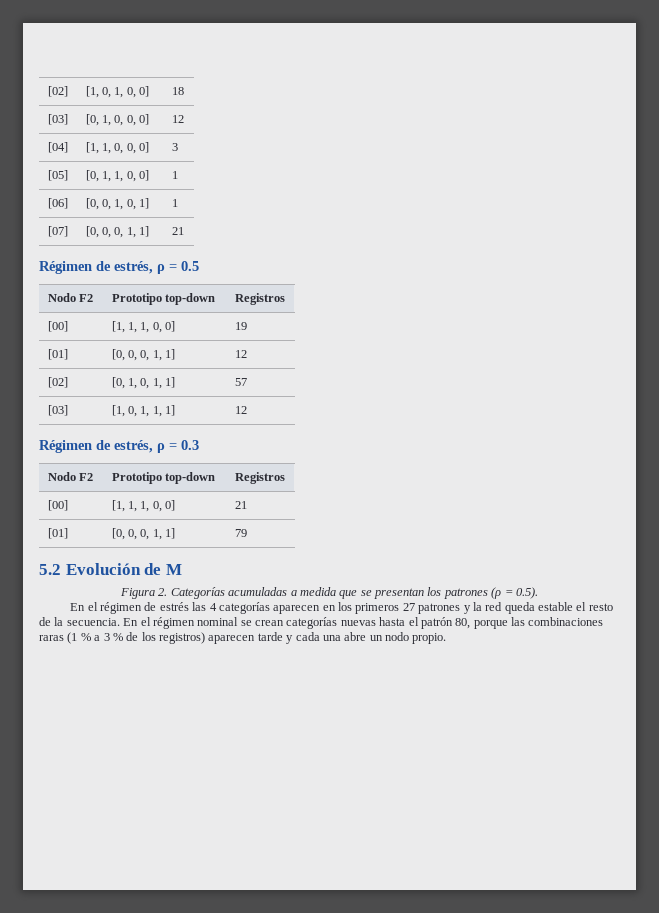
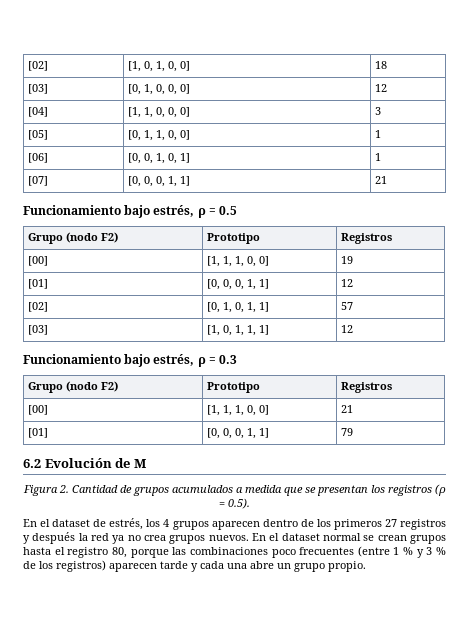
- Régimen de estrés, ρ = 0.5
- Nodo F2 | Prototipo top-down | Registros
+ Funcionamiento bajo estrés, ρ = 0.5
+ Grupo (nodo F2) | Prototipo | Registros
- Régimen de estrés, ρ = 0.3
- Nodo F2 | Prototipo top-down | Registros
+ Funcionamiento bajo estrés, ρ = 0.3
+ Grupo (nodo F2) | Prototipo | Registros
- 5.2 Evolución de M
+ 6.2 Evolución de M
- Figura 2. Categorías acumuladas a medida que se presentan los patrones (ρ = 0.5).
+ Figura 2. Cantidad de grupos acumulados a medida que se presentan los registros (ρ = 0.5).
- En el régimen de estrés las 4 categorías aparecen en los primeros 27 patrones y la red queda estable el resto de la secuencia. En el régimen nominal se crean categorías nuevas hasta el patrón 80, porque las combinaciones raras (1 % a 3 % de los registros) aparecen tarde y cada una abre un nodo propio.
+ En el dataset de estrés, los 4 grupos aparecen dentro de los primeros 27 registros y después la red ya no crea grupos nuevos. En el dataset normal se crean grupos hasta el registro 80, porque las combinaciones poco frecuentes (entre 1 % y 3 % de los registros) aparecen tarde y cada una abre un grupo propio.

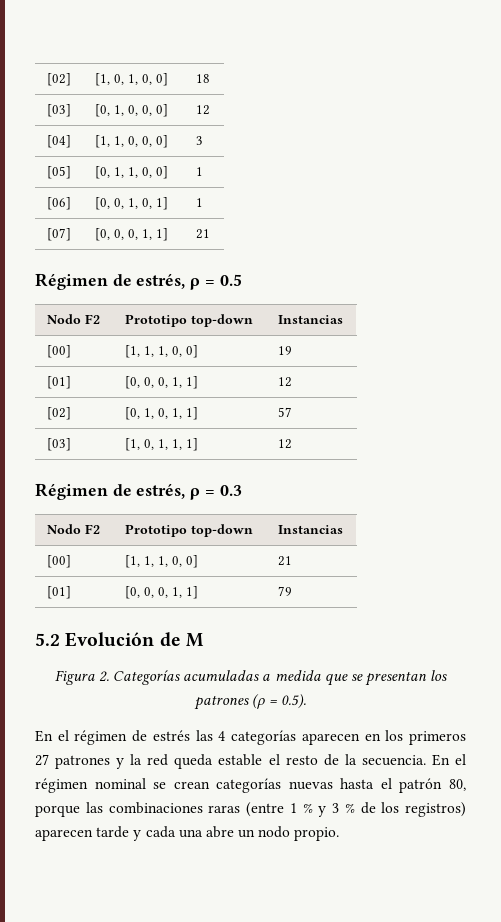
- Funcionamiento bajo estrés, ρ = 0.5
- Grupo (nodo F2) | Prototipo | Registros
+ Régimen de estrés, ρ = 0.5
+ Nodo F2 | Prototipo top-down | Instancias
- Funcionamiento bajo estrés, ρ = 0.3
- Grupo (nodo F2) | Prototipo | Registros
+ Régimen de estrés, ρ = 0.3
+ Nodo F2 | Prototipo top-down | Instancias
- 6.2 Evolución de M
+ 5.2 Evolución de M
- Figura 2. Cantidad de grupos acumulados a medida que se presentan los registros (ρ = 0.5).
+ Figura 2. Categorías acumuladas a medida que se presentan los patrones (ρ = 0.5).
- En el dataset de estrés, los 4 grupos aparecen dentro de los primeros 27 registros y después la red ya no crea grupos nuevos. En el dataset normal se crean grupos hasta el registro 80, porque las combinaciones poco frecuentes (entre 1 % y 3 % de los registros) aparecen tarde y cada una abre un grupo propio.
+ En el régimen de estrés las 4 categorías aparecen en los primeros 27 patrones y la red queda estable el resto de la secuencia. En el régimen nominal se crean categorías nuevas hasta el patrón 80, porque las combinaciones raras (entre 1 % y 3 % de los registros) aparecen tarde y cada una abre un nodo propio.

